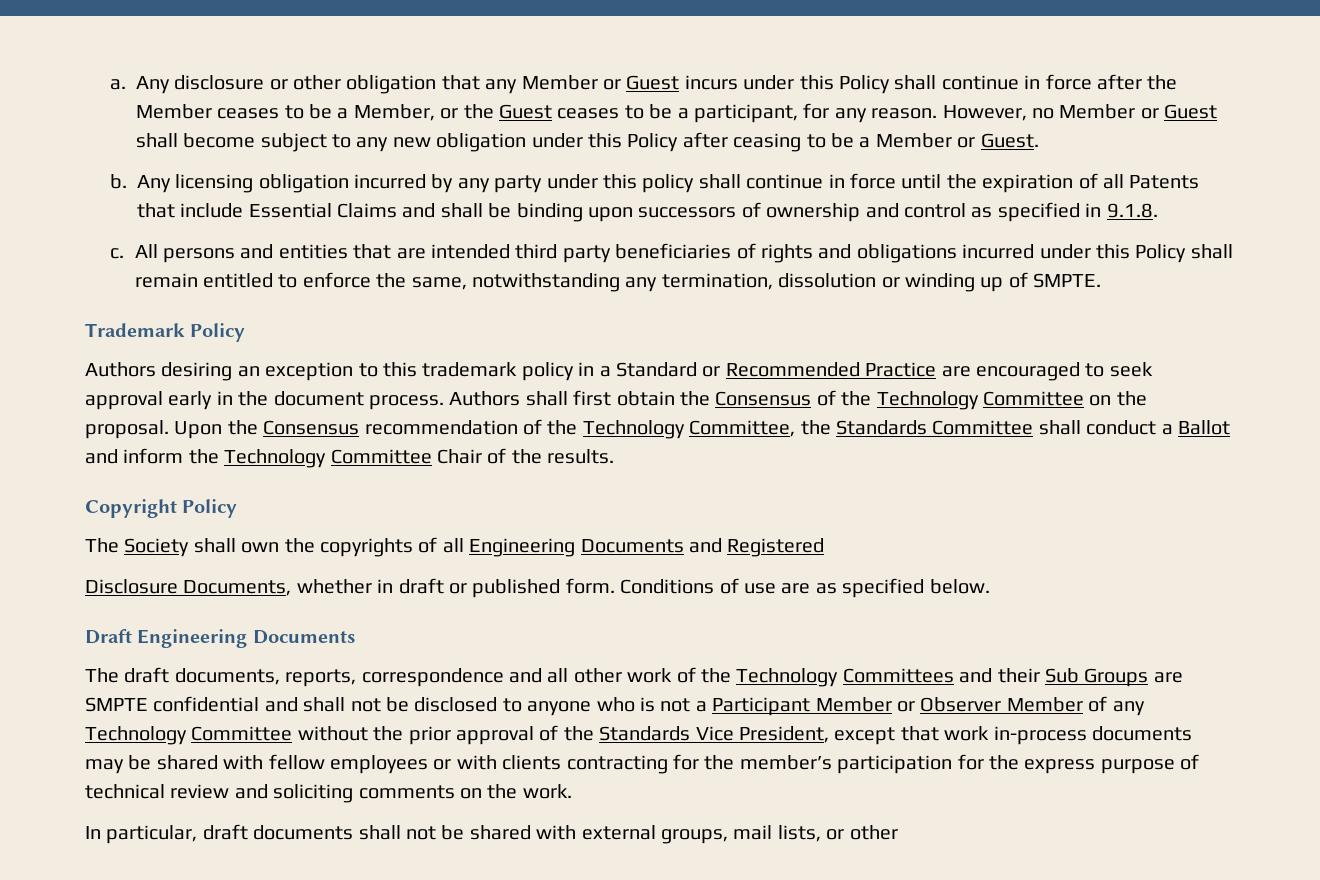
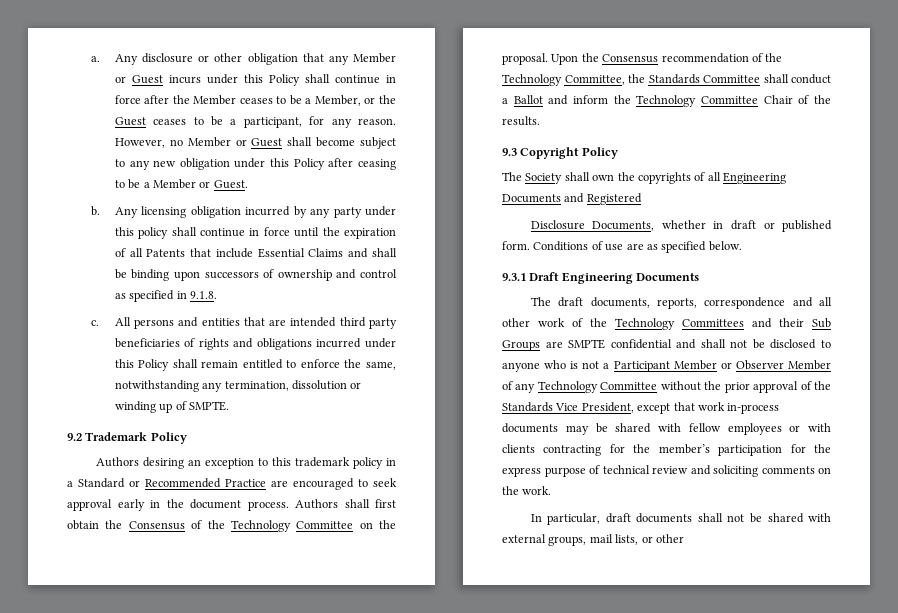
- Trademark Policy
+ 9.2 Trademark Policy
- Copyright Policy
+ 9.3 Copyright Policy
- Draft Engineering Documents
+ 9.3.1 Draft Engineering Documents

